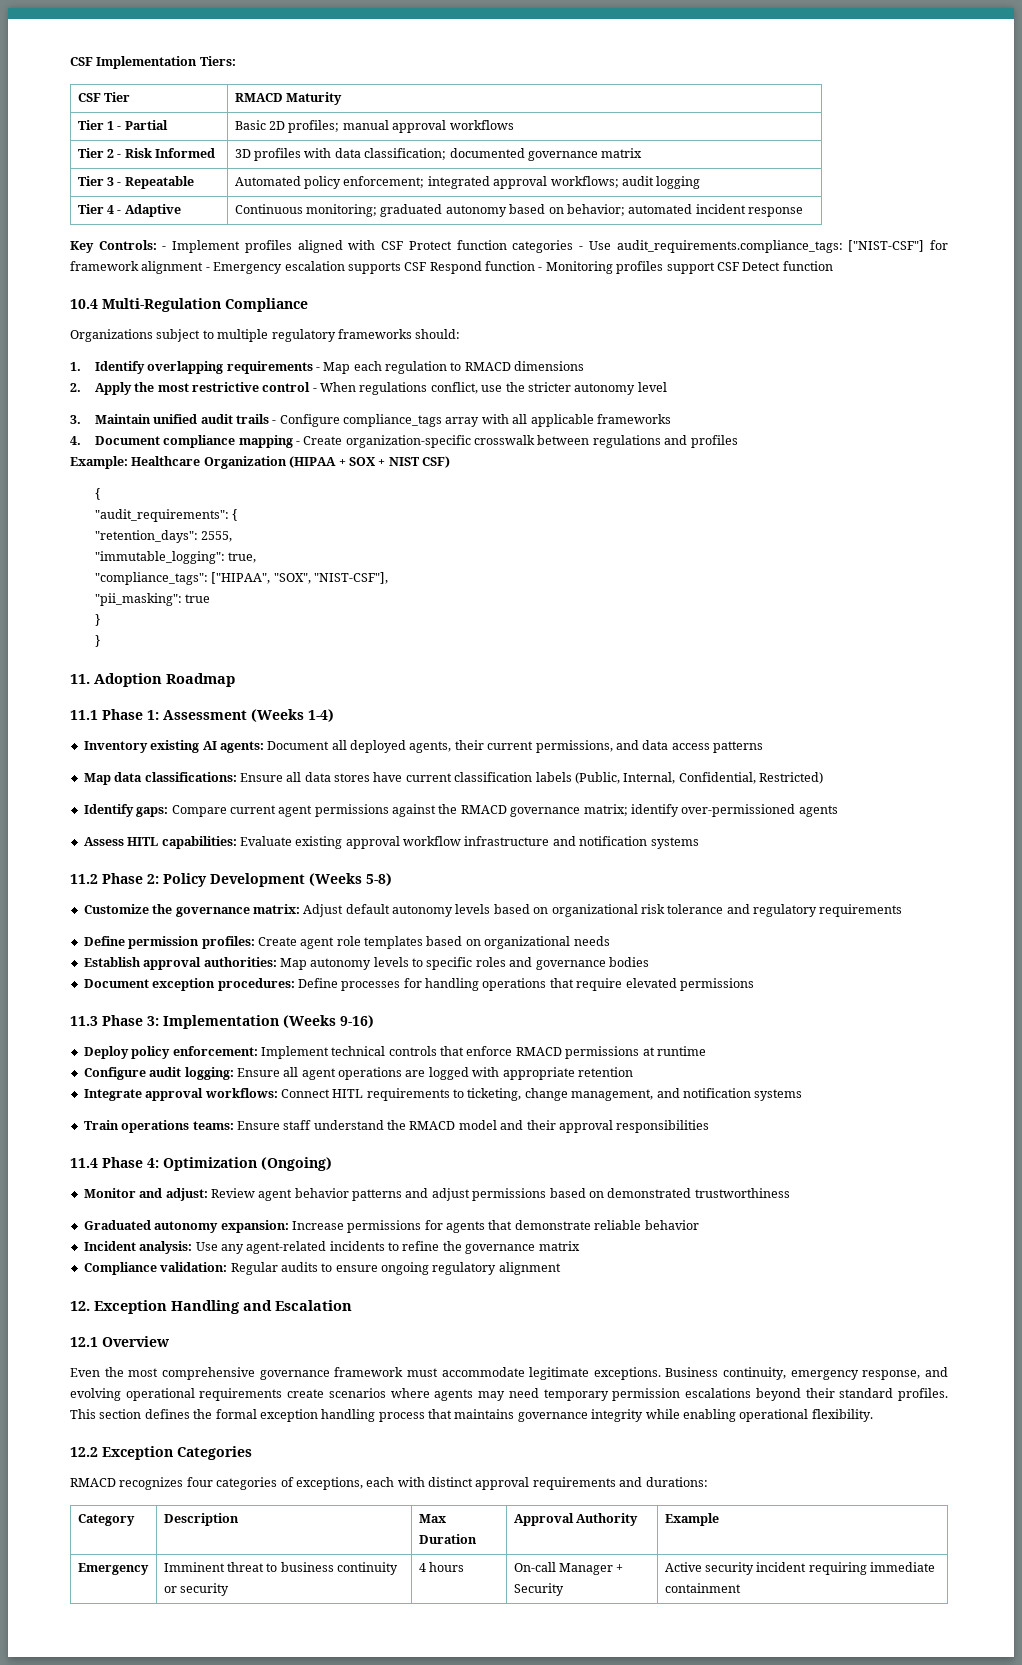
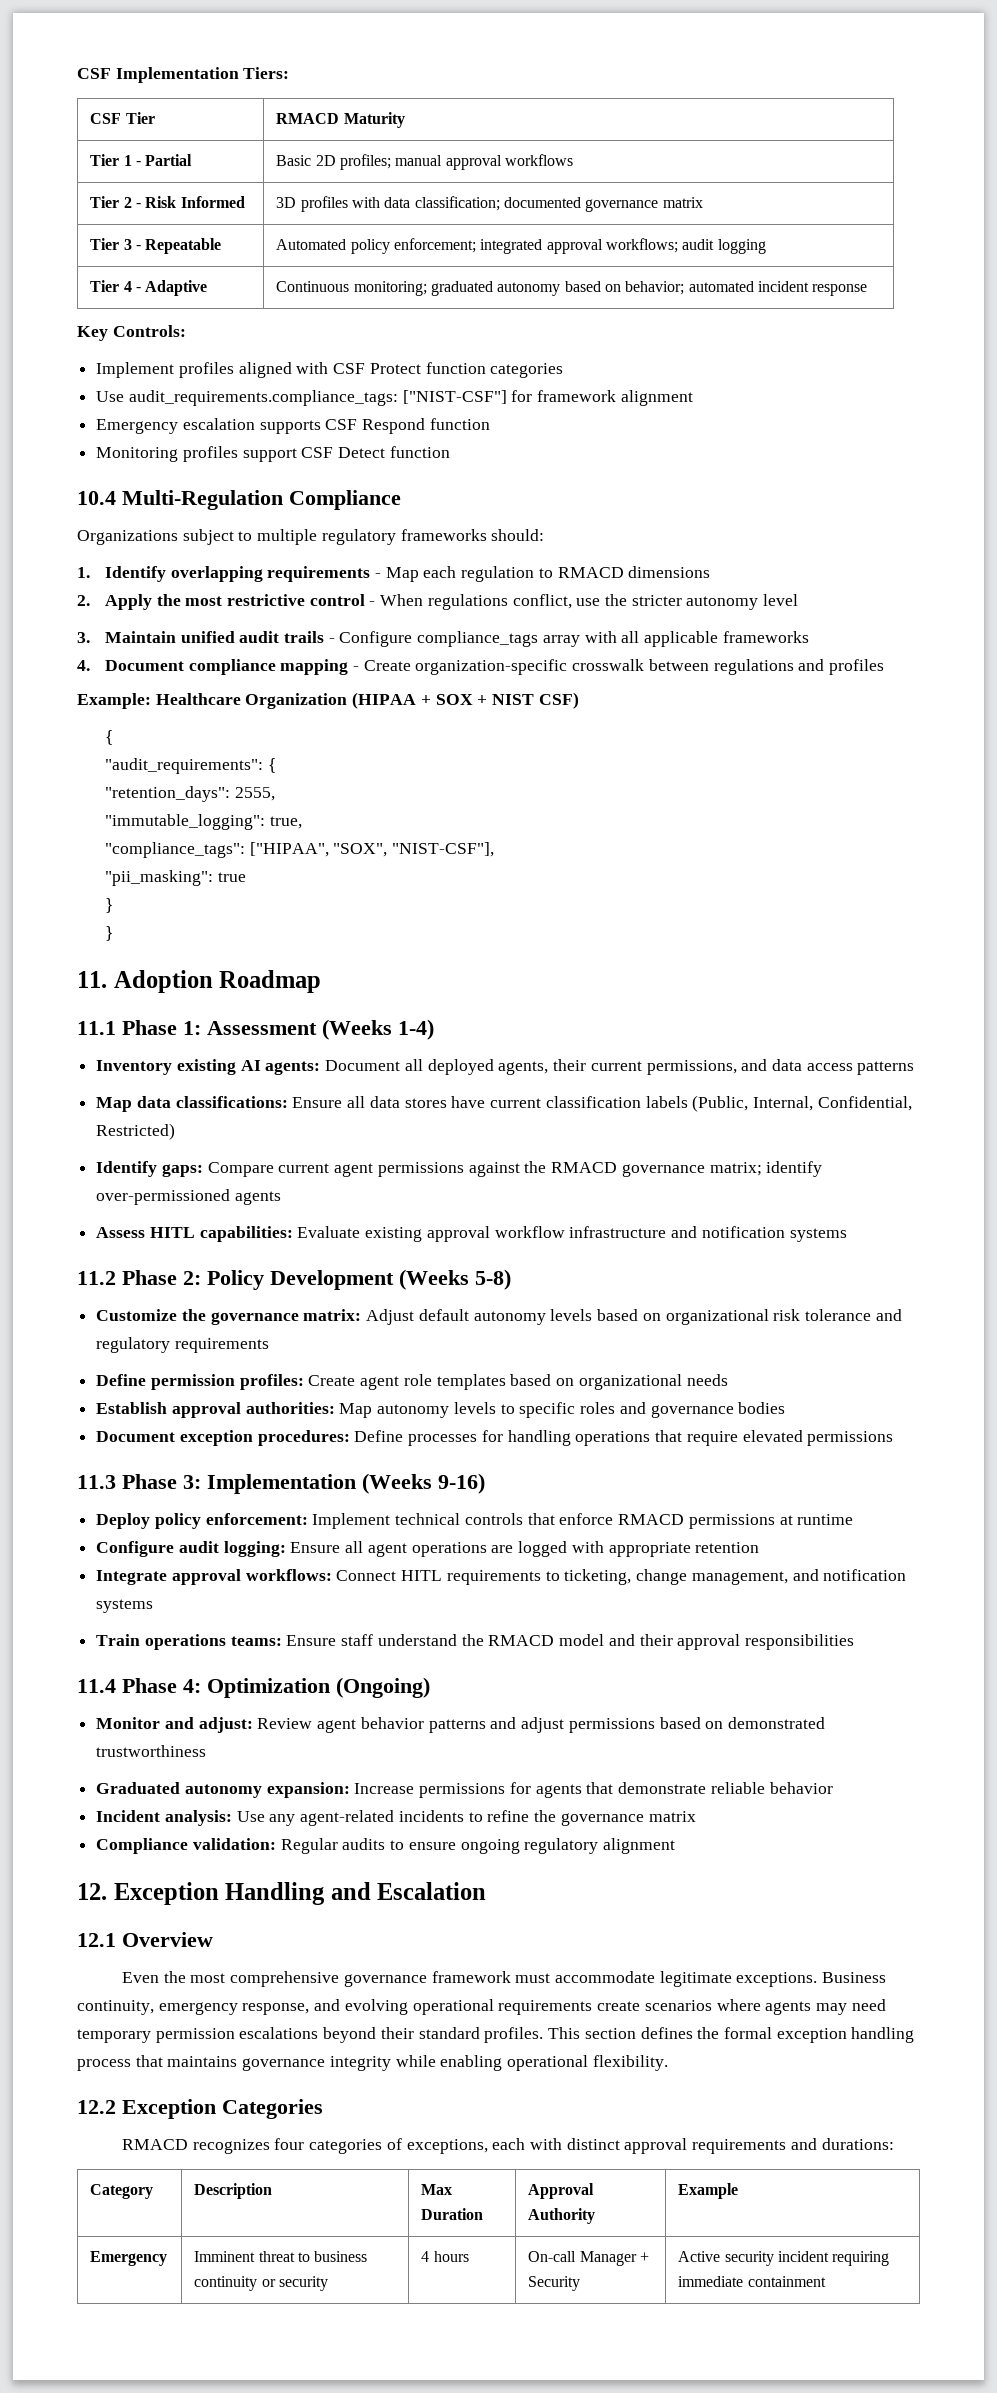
- Key Controls: - Implement profiles aligned with CSF Protect function categories - Use audit_requirements.compliance_tags: ["NIST-CSF"] for framework alignment - Emergency escalation supports CSF Respond function - Monitoring profiles support CSF Detect function
+ Key Controls:
+ Implement profiles aligned with CSF Protect function categories
+ Use audit_requirements.compliance_tags: ["NIST-CSF"] for framework alignment
+ Emergency escalation supports CSF Respond function
+ Monitoring profiles support CSF Detect function

